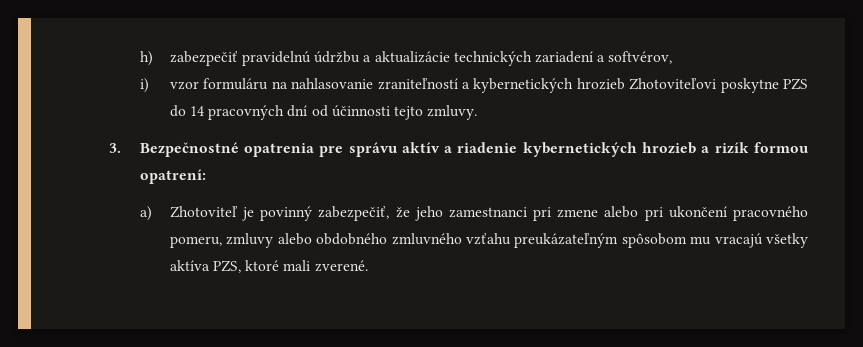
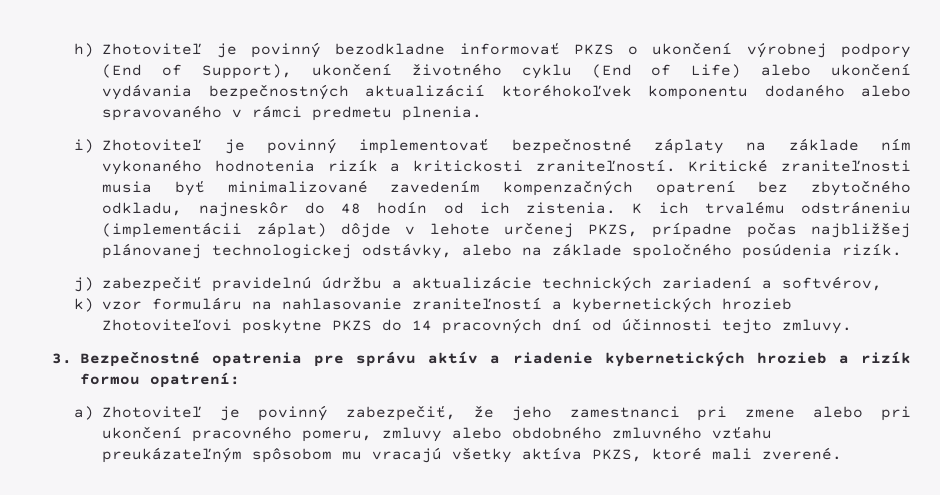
- h) zabezpečiť pravidelnú údržbu a aktualizácie technických zariadení a softvérov,
+ h) Zhotoviteľ je povinný bezodkladne informovať PKZS o ukončení výrobnej podpory (End of Support), ukončení životného cyklu (End of Life) alebo ukončení vydávania bezpečnostných aktualizácií ktoréhokoľvek komponentu dodaného alebo spravovaného v rámci predmetu plnenia.
+ i) Zhotoviteľ je povinný implementovať bezpečnostné záplaty na základe ním vykonaného hodnotenia rizík a kritickosti zraniteľností. Kritické zraniteľnosti musia byť minimalizované zavedením kompenzačných opatrení bez zbytočného odkladu, najneskôr do 48 hodín od ich zistenia. K ich trvalému odstráneniu (implementácii záplat) dôjde v lehote určenej PKZS, prípadne počas najbližšej plánovanej technologickej odstávky, alebo na základe spoločného posúdenia rizík.
+ j) zabezpečiť pravidelnú údržbu a aktualizácie technických zariadení a softvérov,
- i) vzor formuláru na nahlasovanie zraniteľností a kybernetických hrozieb Zhotoviteľovi poskytne PZS do 14 pracovných dní od účinnosti tejto zmluvy.
+ k) vzor formuláru na nahlasovanie zraniteľností a kybernetických hrozieb Zhotoviteľovi poskytne PKZS do 14 pracovných dní od účinnosti tejto zmluvy.
- a) Zhotoviteľ je povinný zabezpečiť, že jeho zamestnanci pri zmene alebo pri ukončení pracovného pomeru, zmluvy alebo obdobného zmluvného vzťahu preukázateľným spôsobom mu vracajú všetky aktíva PZS, ktoré mali zverené.
+ a) Zhotoviteľ je povinný zabezpečiť, že jeho zamestnanci pri zmene alebo pri ukončení pracovného pomeru, zmluvy alebo obdobného zmluvného vzťahu preukázateľným spôsobom mu vracajú všetky aktíva PKZS, ktoré mali zverené.

